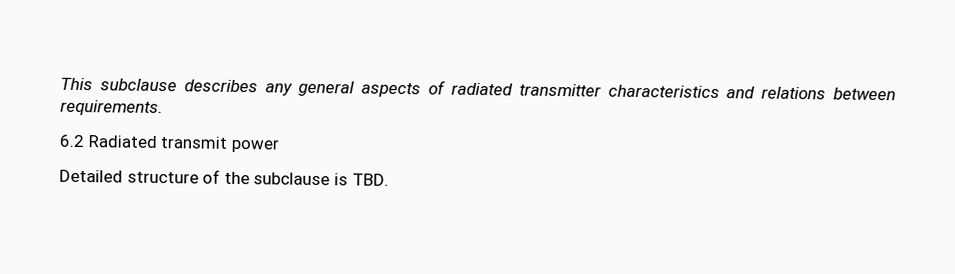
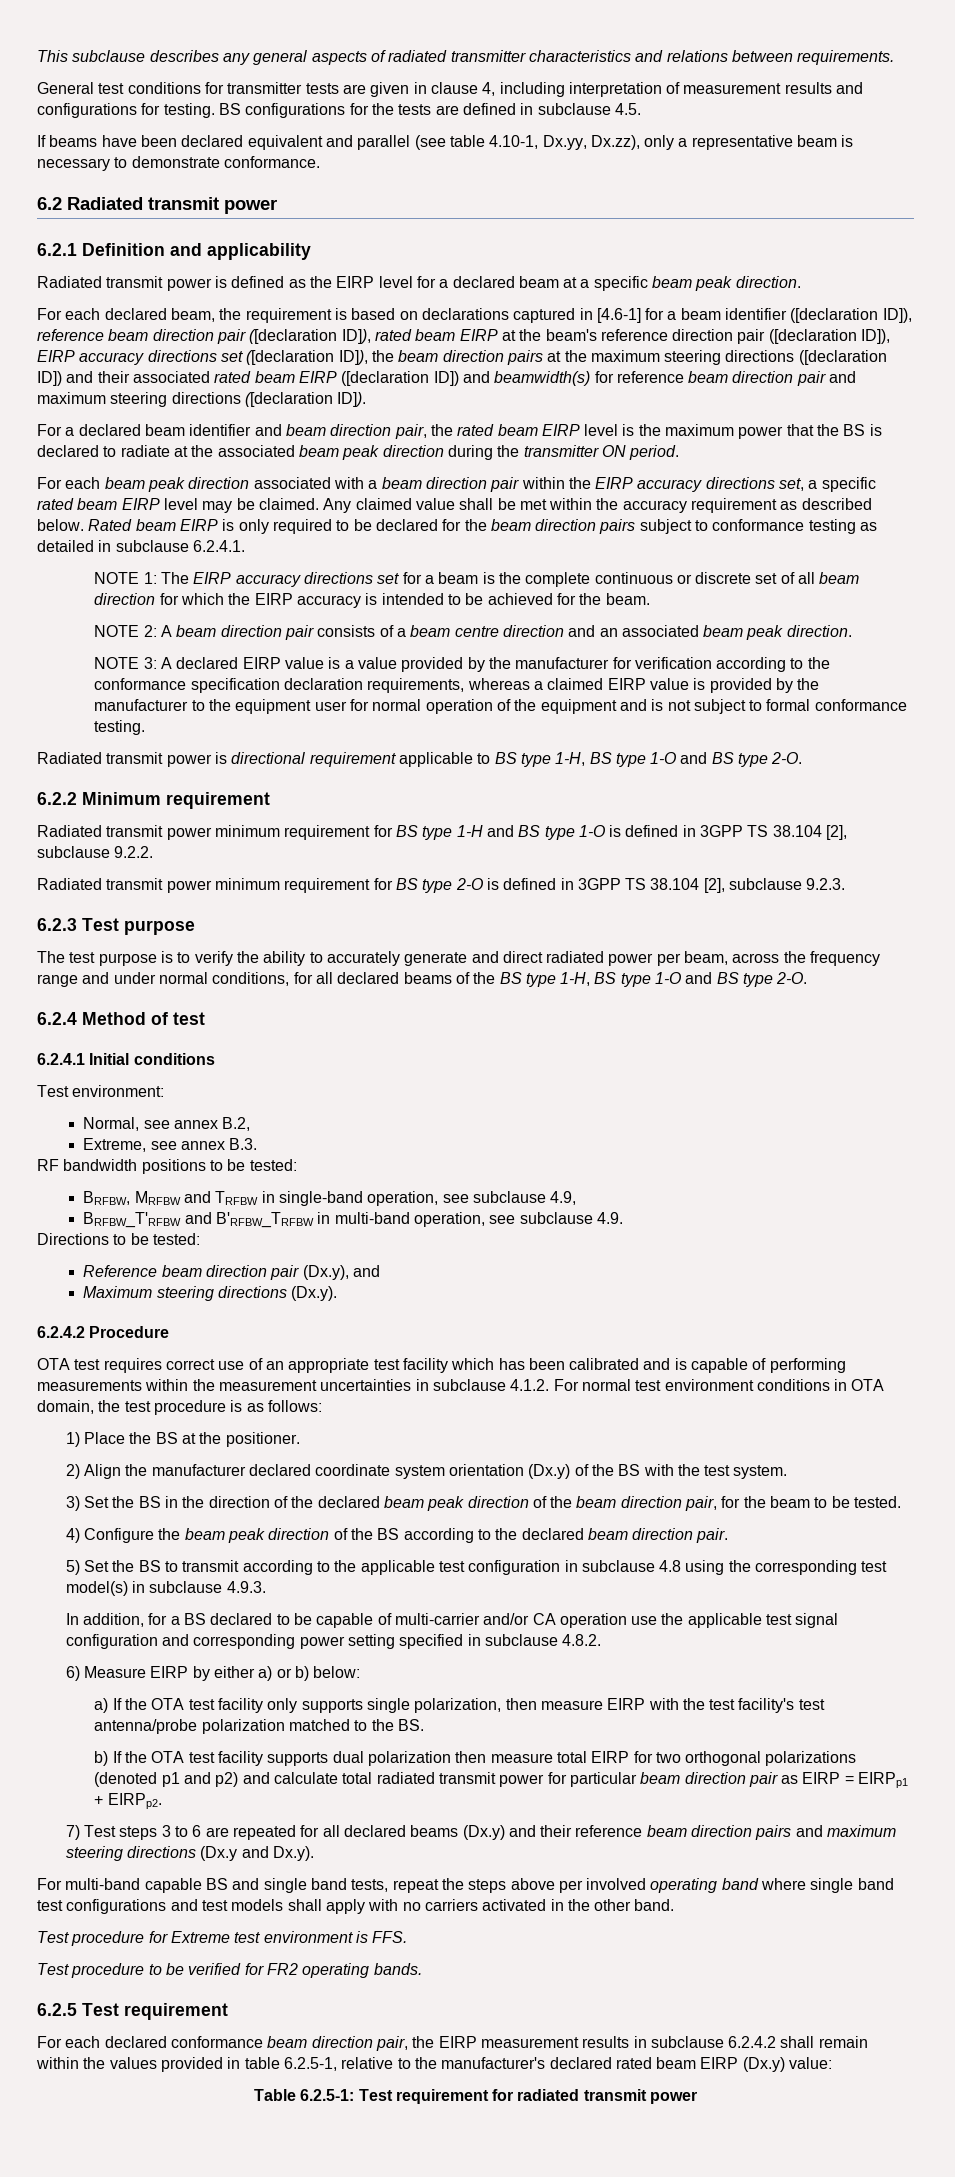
+ General test conditions for transmitter tests are given in clause 4, including interpretation of measurement results and configurations for testing. BS configurations for the tests are defined in subclause 4.5.
+ If beams have been declared equivalent and parallel (see table 4.10-1, Dx.yy, Dx.zz), only a representative beam is necessary to demonstrate conformance.
  6.2 Radiated transmit power
- Detailed structure of the subclause is TBD.
+ 6.2.1 Definition and applicability
+ Radiated transmit power is defined as the EIRP level for a declared beam at a specific beam peak direction.
+ For each declared beam, the requirement is based on declarations captured in [4.6-1] for a beam identifier ([declaration ID]), reference beam direction pair ([declaration ID]), rated beam EIRP at the beam's reference direction pair ([declaration ID]), EIRP accuracy directions set ([declaration ID]), the beam direction pairs at the maximum steering directions ([declaration ID]) and their associated rated beam EIRP ([declaration ID]) and beamwidth(s) for reference beam direction pair and maximum steering directions ([declaration ID]).
+ For a declared beam identifier and beam direction pair, the rated beam EIRP level is the maximum power that the BS is declared to radiate at the associated beam peak direction during the transmitter ON period.
+ For each beam peak direction associated with a beam direction pair within the EIRP accuracy directions set, a specific rated beam EIRP level may be claimed. Any claimed value shall be met within the accuracy requirement as described below. Rated beam EIRP is only required to be declared for the beam direction pairs subject to conformance testing as detailed in subclause 6.2.4.1.
+ NOTE 1: The EIRP accuracy directions set for a beam is the complete continuous or discrete set of all beam direction for which the EIRP accuracy is intended to be achieved for the beam.
+ NOTE 2: A beam direction pair consists of a beam centre direction and an associated beam peak direction.
+ NOTE 3: A declared EIRP value is a value provided by the manufacturer for verification according to the conformance specification declaration requirements, whereas a claimed EIRP value is provided by the manufacturer to the equipment user for normal operation of the equipment and is not subject to formal conformance testing.
+ Radiated transmit power is directional requirement applicable to BS type 1-H, BS type 1-O and BS type 2-O.
+ 6.2.2 Minimum requirement
+ Radiated transmit power minimum requirement for BS type 1-H and BS type 1-O is defined in 3GPP TS 38.104 [2], subclause 9.2.2.
+ Radiated transmit power minimum requirement for BS type 2-O is defined in 3GPP TS 38.104 [2], subclause 9.2.3.
+ 6.2.3 Test purpose
+ The test purpose is to verify the ability to accurately generate and direct radiated power per beam, across the frequency range and under normal conditions, for all declared beams of the BS type 1-H, BS type 1-O and BS type 2-O.
+ 6.2.4 Method of test
+ 6.2.4.1 Initial conditions
+ Test environment:
+ Normal, see annex B.2,
+ Extreme, see annex B.3.
+ RF bandwidth positions to be tested:
+ BRFBW, MRFBW and TRFBW in single-band operation, see subclause 4.9,
+ BRFBW_T'RFBW and B'RFBW_TRFBW in multi-band operation, see subclause 4.9.
+ Directions to be tested:
+ Reference beam direction pair (Dx.y), and
+ Maximum steering directions (Dx.y).
+ 6.2.4.2 Procedure
+ OTA test requires correct use of an appropriate test facility which has been calibrated and is capable of performing measurements within the measurement uncertainties in subclause 4.1.2. For normal test environment conditions in OTA domain, the test procedure is as follows:
+ 1) Place the BS at the positioner.
+ 2) Align the manufacturer declared coordinate system orientation (Dx.y) of the BS with the test system.
+ 3) Set the BS in the direction of the declared beam peak direction of the beam direction pair, for the beam to be tested.
+ 4) Configure the beam peak direction of the BS according to the declared beam direction pair.
+ 5) Set the BS to transmit according to the applicable test configuration in subclause 4.8 using the corresponding test model(s) in subclause 4.9.3.
+ In addition, for a BS declared to be capable of multi-carrier and/or CA operation use the applicable test signal configuration and corresponding power setting specified in subclause 4.8.2.
+ 6) Measure EIRP by either a) or b) below:
+ a) If the OTA test facility only supports single polarization, then measure EIRP with the test facility's test antenna/probe polarization matched to the BS.
+ b) If the OTA test facility supports dual polarization then measure total EIRP for two orthogonal polarizations (denoted p1 and p2) and calculate total radiated transmit power for particular beam direction pair as EIRP = EIRPp1 + EIRPp2.
+ 7) Test steps 3 to 6 are repeated for all declared beams (Dx.y) and their reference beam direction pairs and maximum steering directions (Dx.y and Dx.y).
+ For multi-band capable BS and single band tests, repeat the steps above per involved operating band where single band test configurations and test models shall apply with no carriers activated in the other band.
+ Test procedure for Extreme test environment is FFS.
+ Test procedure to be verified for FR2 operating bands.
+ 6.2.5 Test requirement
+ For each declared conformance beam direction pair, the EIRP measurement results in subclause 6.2.4.2 shall remain within the values provided in table 6.2.5-1, relative to the manufacturer's declared rated beam EIRP (Dx.y) value:
+ Table 6.2.5-1: Test requirement for radiated transmit power

